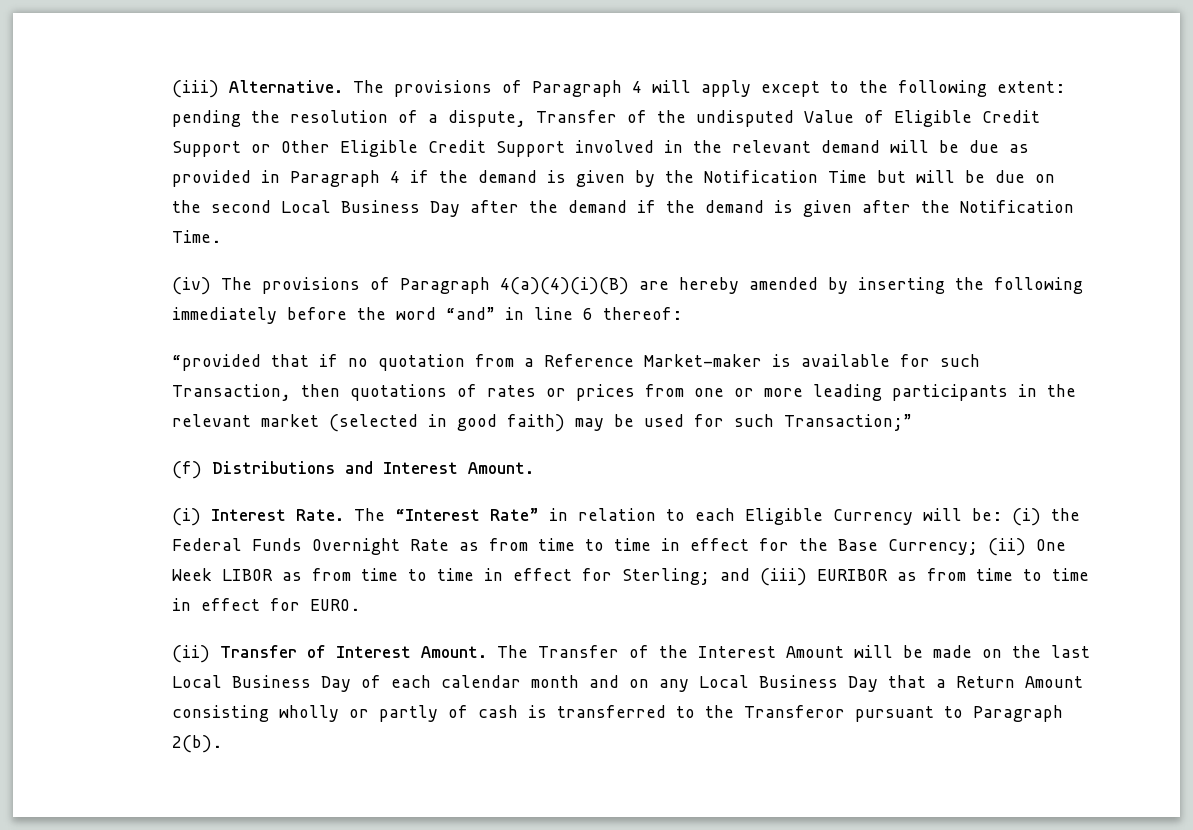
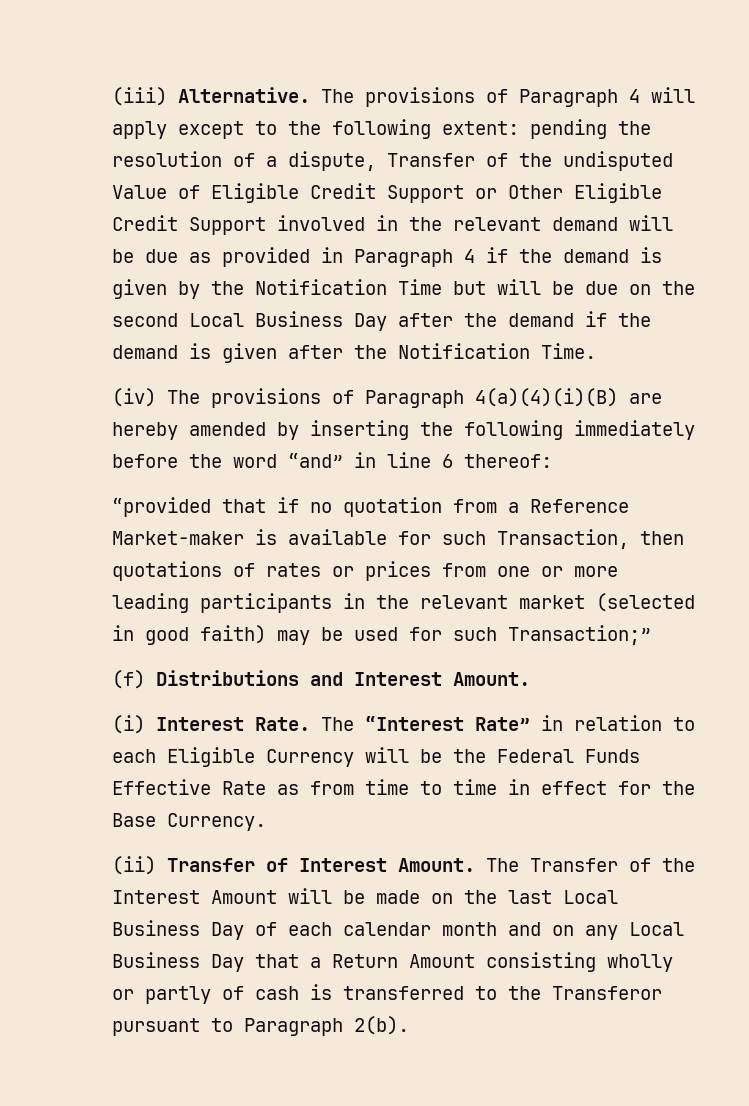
- The “Interest Rate” in relation to each Eligible Currency will be: (i) the Federal Funds Overnight Rate as from time to time in effect for the Base Currency; (ii) One Week LIBOR as from time to time in effect for Sterling; and (iii) EURIBOR as from time to time in effect for EURO.
+ The “Interest Rate” in relation to each Eligible Currency will be the Federal Funds Effective Rate as from time to time in effect for the Base Currency.

